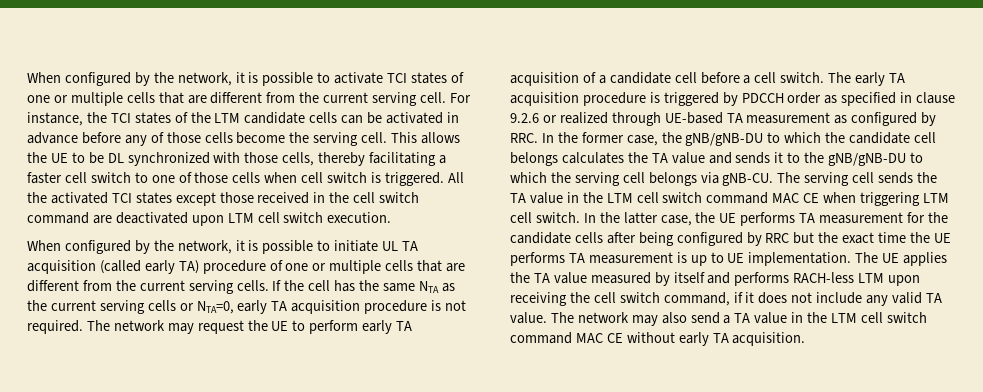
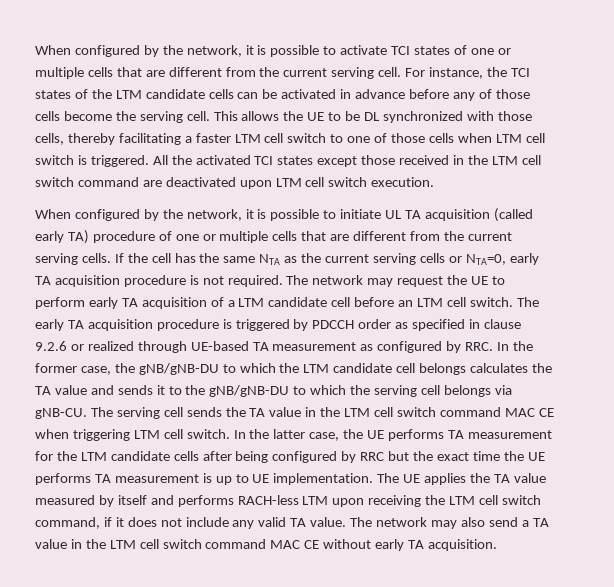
- This allows the UE to be DL synchronized with those cells, thereby facilitating a faster cell switch to one of those cells when cell switch is triggered.
+ This allows the UE to be DL synchronized with those cells, thereby facilitating a faster LTM cell switch to one of those cells when LTM cell switch is triggered.
- All the activated TCI states except those received in the cell switch command are deactivated upon LTM cell switch execution.
+ All the activated TCI states except those received in the LTM cell switch command are deactivated upon LTM cell switch execution.
- The network may request the UE to perform early TA acquisition of a candidate cell before a cell switch.
+ The network may request the UE to perform early TA acquisition of a LTM candidate cell before an LTM cell switch.
- The early TA acquisition procedure is triggered by PDCCH order as specified in clause 9.2.6 or realized through UE-based TA measurement as configured by RRC. In the former case, the gNB/gNB-DU to which the candidate cell belongs calculates the TA value and sends it to the gNB/gNB-DU to which the serving cell belongs via gNB-CU.
+ The early TA acquisition procedure is triggered by PDCCH order as specified in clause 9.2.6 or realized through UE-based TA measurement as configured by RRC. In the former case, the gNB/gNB-DU to which the LTM candidate cell belongs calculates the TA value and sends it to the gNB/gNB-DU to which the serving cell belongs via gNB-CU.
- In the latter case, the UE performs TA measurement for the candidate cells after being configured by RRC but the exact time the UE performs TA measurement is up to UE implementation.
+ In the latter case, the UE performs TA measurement for the LTM candidate cells after being configured by RRC but the exact time the UE performs TA measurement is up to UE implementation.
- The UE applies the TA value measured by itself and performs RACH-less LTM upon receiving the cell switch command, if it does not include any valid TA value.
+ The UE applies the TA value measured by itself and performs RACH-less LTM upon receiving the LTM cell switch command, if it does not include any valid TA value.

